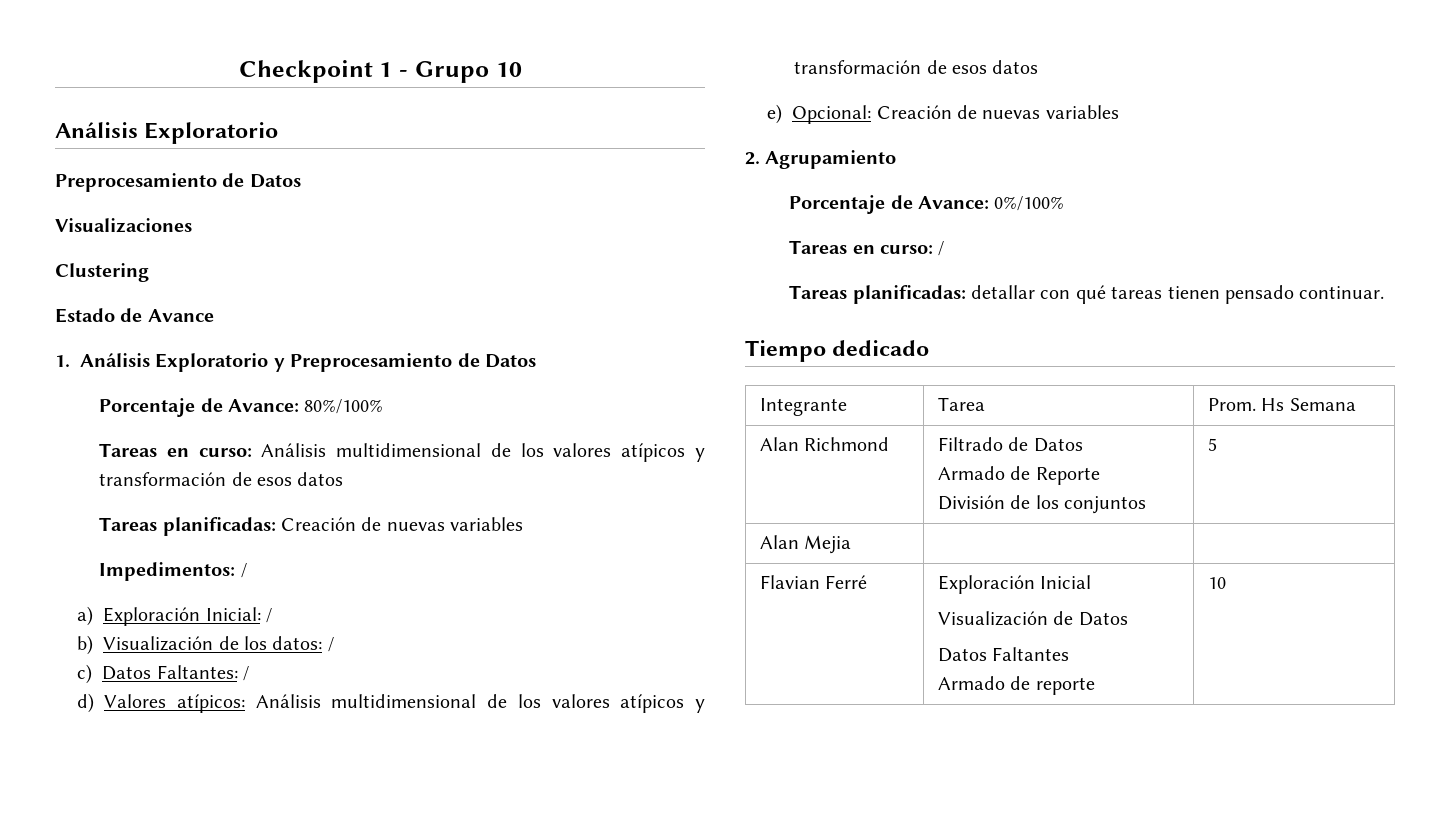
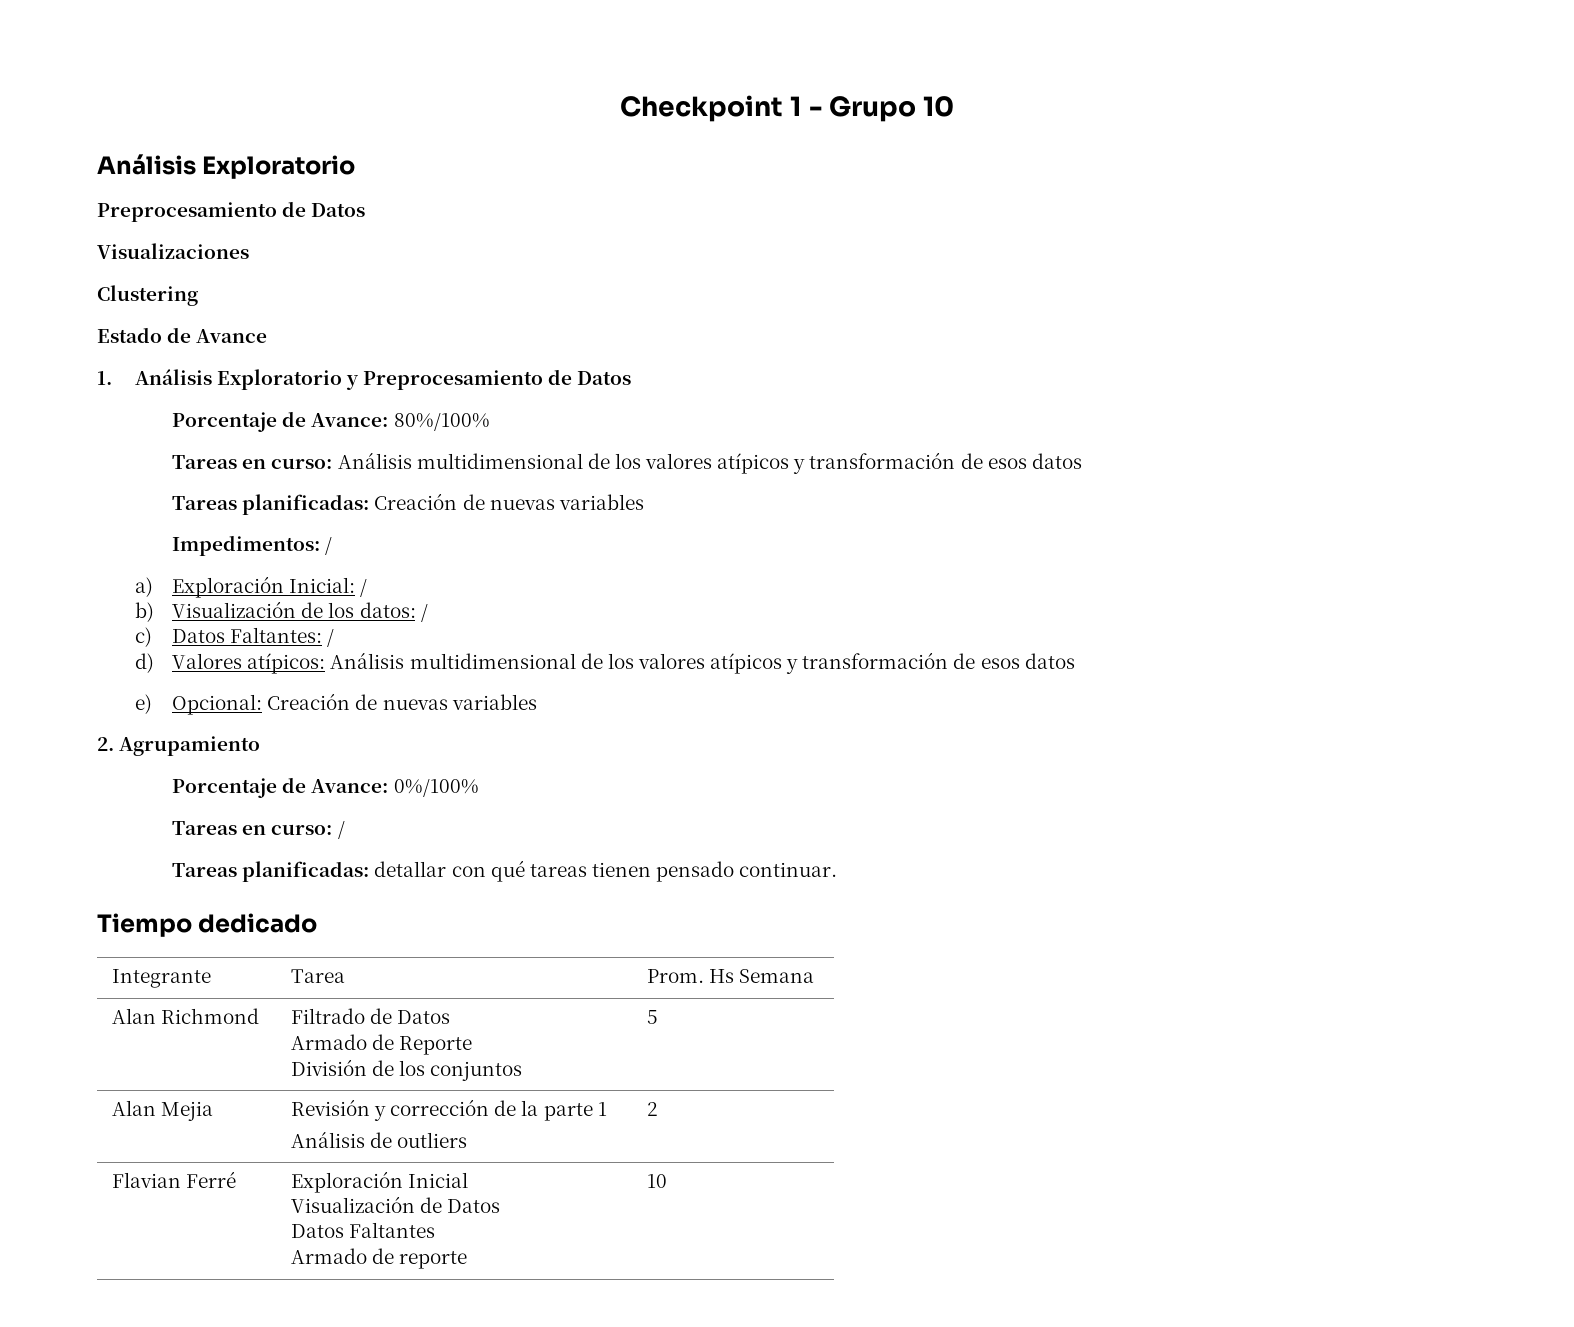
- Alan Mejia | |
+ Alan Mejia | Revisión y corrección de la parte 1
+ Análisis de outliers | 2

